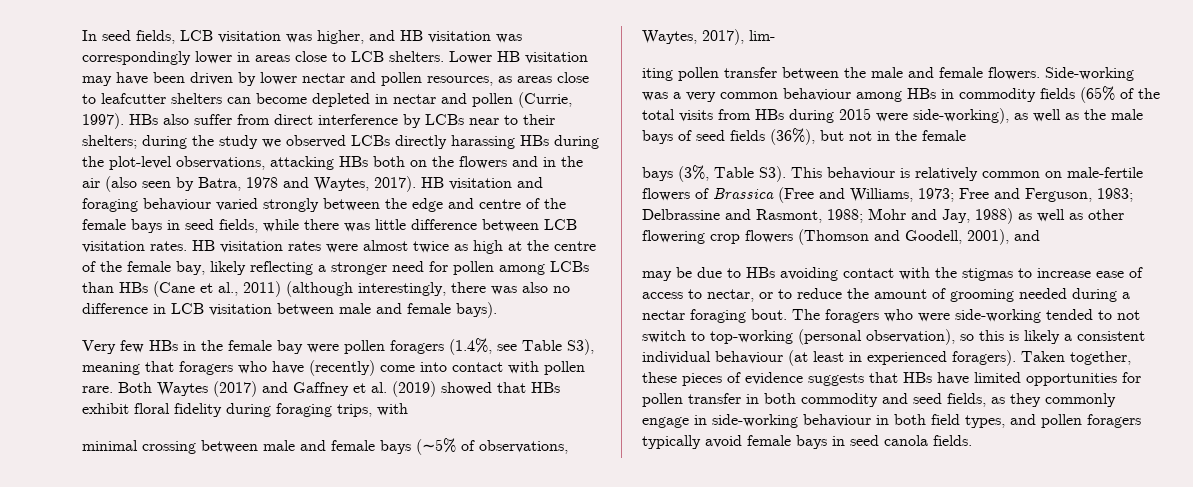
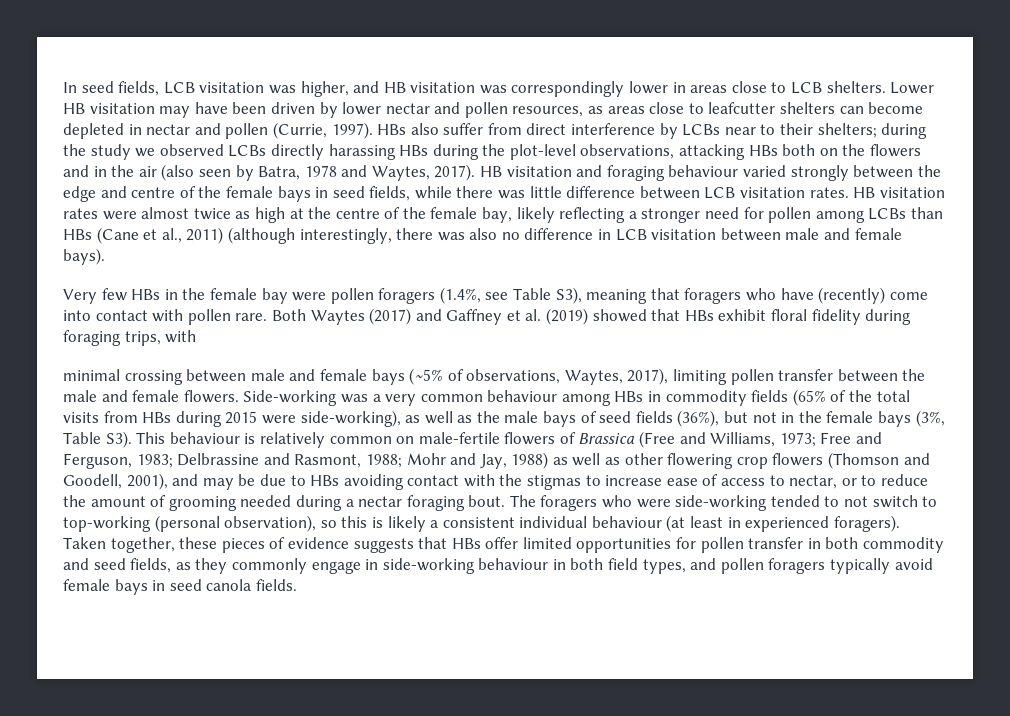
- minimal crossing between male and female bays (∼5% of observations, Waytes, 2017), lim-
- iting pollen transfer between the male and female flowers.
+ minimal crossing between male and female bays (∼5% of observations, Waytes, 2017), limiting pollen transfer between the male and female flowers.
- Side-working was a very common behaviour among HBs in commodity fields (65% of the total visits from HBs during 2015 were side-working), as well as the male bays of seed fields (36%), but not in the female
- bays (3%, Table S3). This behaviour is relatively common on male-fertile flowers of Brassica (Free and Williams, 1973;
+ Side-working was a very common behaviour among HBs in commodity fields (65% of the total visits from HBs during 2015 were side-working), as well as the male bays of seed fields (36%), but not in the female bays (3%, Table S3). This behaviour is relatively common on male-fertile flowers of Brassica (Free and Williams, 1973;
- Mohr and Jay, 1988) as well as other flowering crop flowers (Thomson and Goodell, 2001), and
- may be due to HBs avoiding contact with the stigmas to increase ease of access to nectar, or to reduce the amount of grooming needed during a nectar foraging bout.
+ Mohr and Jay, 1988) as well as other flowering crop flowers (Thomson and Goodell, 2001), and may be due to HBs avoiding contact with the stigmas to increase ease of access to nectar, or to reduce the amount of grooming needed during a nectar foraging bout.
- Taken together, these pieces of evidence suggests that HBs have limited opportunities for pollen transfer in both commodity and seed fields, as they commonly engage in side-working behaviour in both field types, and pollen foragers typically avoid female bays in seed canola fields.
+ Taken together, these pieces of evidence suggests that HBs offer limited opportunities for pollen transfer in both commodity and seed fields, as they commonly engage in side-working behaviour in both field types, and pollen foragers typically avoid female bays in seed canola fields.

